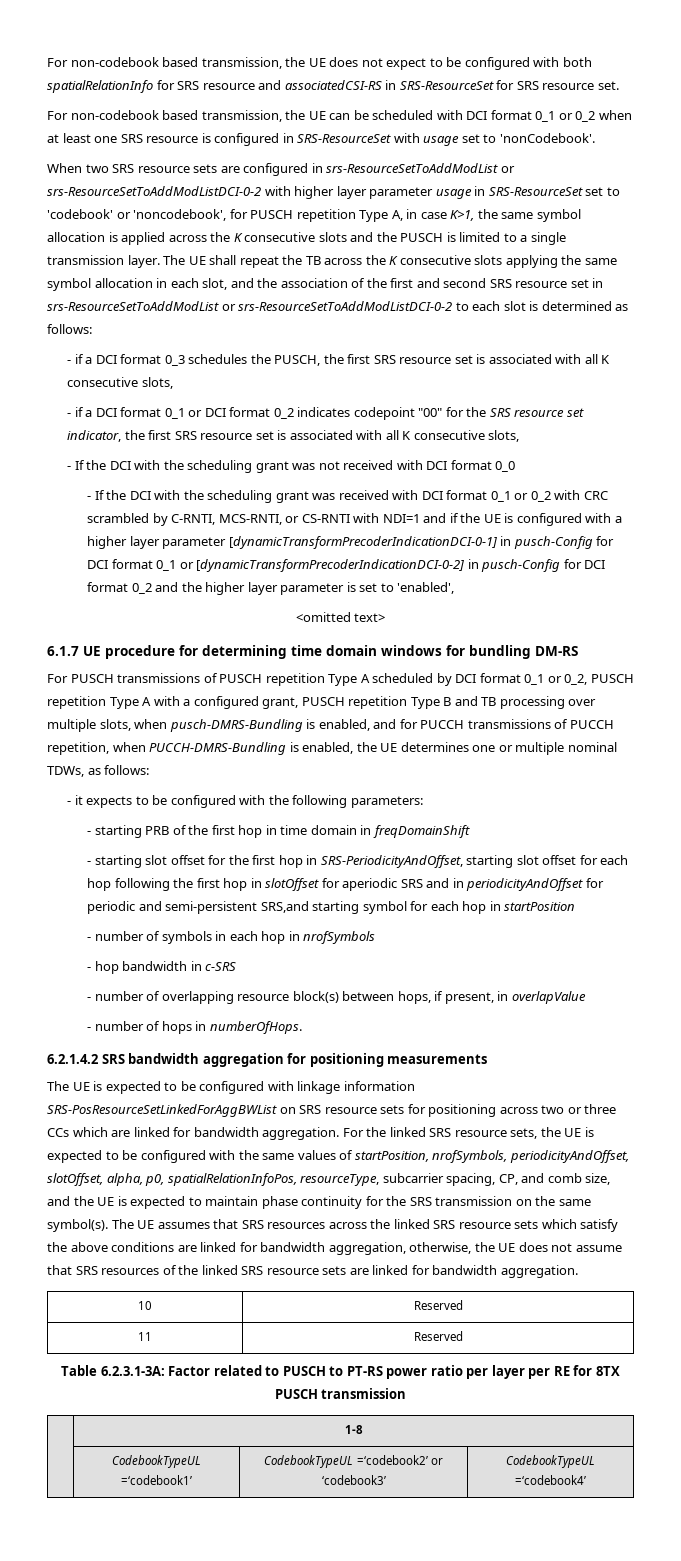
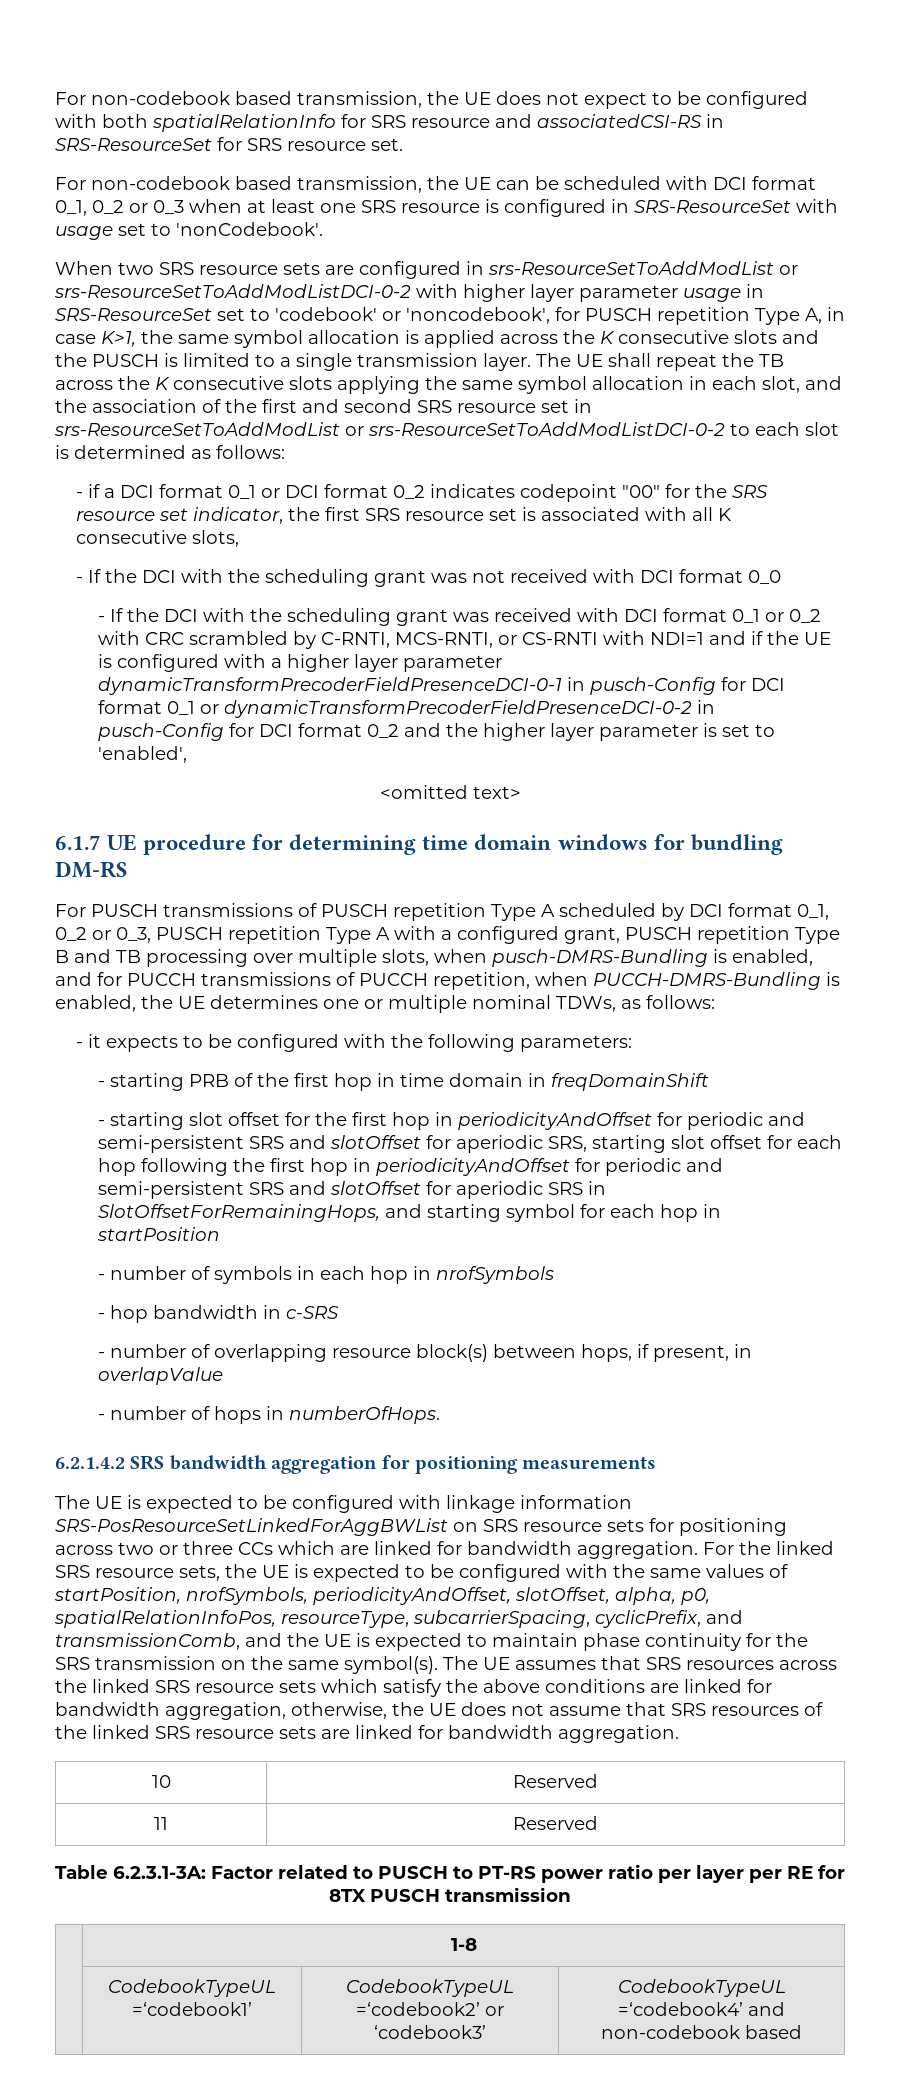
- For non-codebook based transmission, the UE can be scheduled with DCI format 0_1 or 0_2 when at least one SRS resource is configured in SRS-ResourceSet with usage set to 'nonCodebook'.
+ For non-codebook based transmission, the UE can be scheduled with DCI format 0_1, 0_2 or 0_3 when at least one SRS resource is configured in SRS-ResourceSet with usage set to 'nonCodebook'.
- - if a DCI format 0_3 schedules the PUSCH, the first SRS resource set is associated with all K consecutive slots,
- - If the DCI with the scheduling grant was received with DCI format 0_1 or 0_2 with CRC scrambled by C-RNTI, MCS-RNTI, or CS-RNTI with NDI=1 and if the UE is configured with a higher layer parameter [dynamicTransformPrecoderIndicationDCI-0-1] in pusch-Config for DCI format 0_1 or [dynamicTransformPrecoderIndicationDCI-0-2] in pusch-Config for DCI format 0_2 and the higher layer parameter is set to 'enabled',
+ - If the DCI with the scheduling grant was received with DCI format 0_1 or 0_2 with CRC scrambled by C-RNTI, MCS-RNTI, or CS-RNTI with NDI=1 and if the UE is configured with a higher layer parameter dynamicTransformPrecoderFieldPresenceDCI-0-1 in pusch-Config for DCI format 0_1 or dynamicTransformPrecoderFieldPresenceDCI-0-2 in pusch-Config for DCI format 0_2 and the higher layer parameter is set to 'enabled',
- For PUSCH transmissions of PUSCH repetition Type A scheduled by DCI format 0_1 or 0_2, PUSCH repetition Type A with a configured grant, PUSCH repetition Type B and TB processing over multiple slots, when pusch-DMRS-Bundling is enabled, and for PUCCH transmissions of PUCCH repetition, when PUCCH-DMRS-Bundling is enabled, the UE determines one or multiple nominal TDWs, as follows:
+ For PUSCH transmissions of PUSCH repetition Type A scheduled by DCI format 0_1, 0_2 or 0_3, PUSCH repetition Type A with a configured grant, PUSCH repetition Type B and TB processing over multiple slots, when pusch-DMRS-Bundling is enabled, and for PUCCH transmissions of PUCCH repetition, when PUCCH-DMRS-Bundling is enabled, the UE determines one or multiple nominal TDWs, as follows:
- - starting slot offset for the first hop in SRS-PeriodicityAndOffset, starting slot offset for each hop following the first hop in slotOffset for aperiodic SRS and in periodicityAndOffset for periodic and semi-persistent SRS,and starting symbol for each hop in startPosition
+ - starting slot offset for the first hop in periodicityAndOffset for periodic and semi-persistent SRS and slotOffset for aperiodic SRS, starting slot offset for each hop following the first hop in periodicityAndOffset for periodic and semi-persistent SRS and slotOffset for aperiodic SRS in SlotOffsetForRemainingHops, and starting symbol for each hop in startPosition
- For the linked SRS resource sets, the UE is expected to be configured with the same values of startPosition, nrofSymbols, periodicityAndOffset, slotOffset, alpha, p0, spatialRelationInfoPos, resourceType, subcarrier spacing, CP, and comb size, and the UE is expected to maintain phase continuity for the SRS transmission on the same symbol(s).
+ For the linked SRS resource sets, the UE is expected to be configured with the same values of startPosition, nrofSymbols, periodicityAndOffset, slotOffset, alpha, p0, spatialRelationInfoPos, resourceType, subcarrierSpacing, cyclicPrefix, and transmissionComb, and the UE is expected to maintain phase continuity for the SRS transmission on the same symbol(s).
- | CodebookTypeUL =‘codebook1’ | CodebookTypeUL =‘codebook2’ or ‘codebook3’ | CodebookTypeUL =‘codebook4’
+ | CodebookTypeUL =‘codebook1’ | CodebookTypeUL =‘codebook2’ or ‘codebook3’ | CodebookTypeUL =‘codebook4’ and non-codebook based

